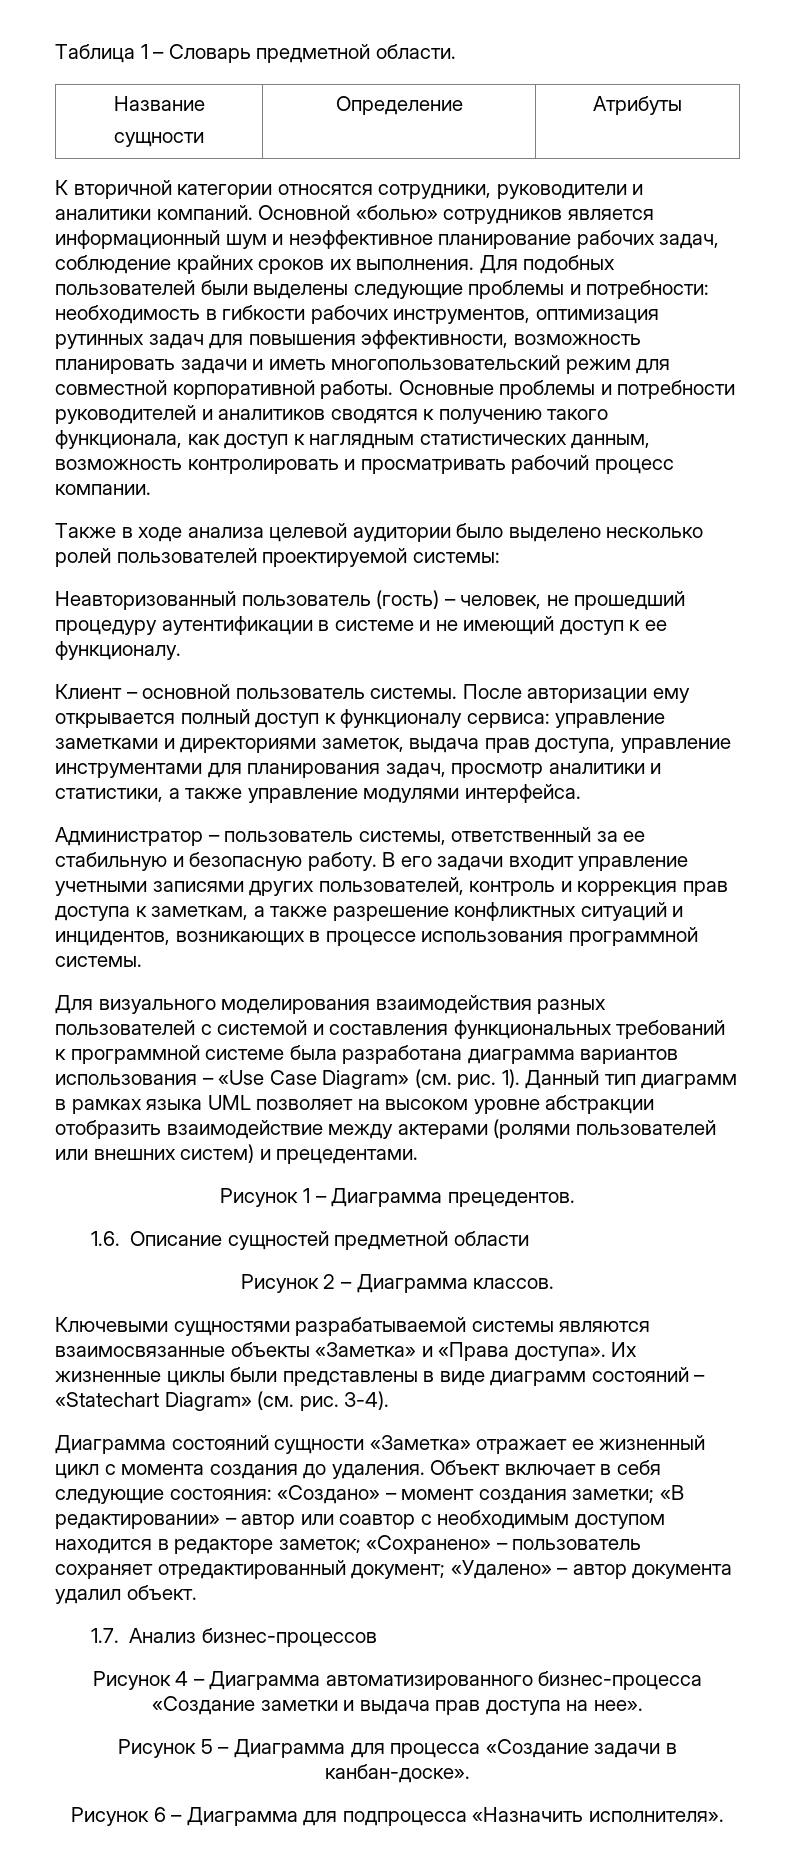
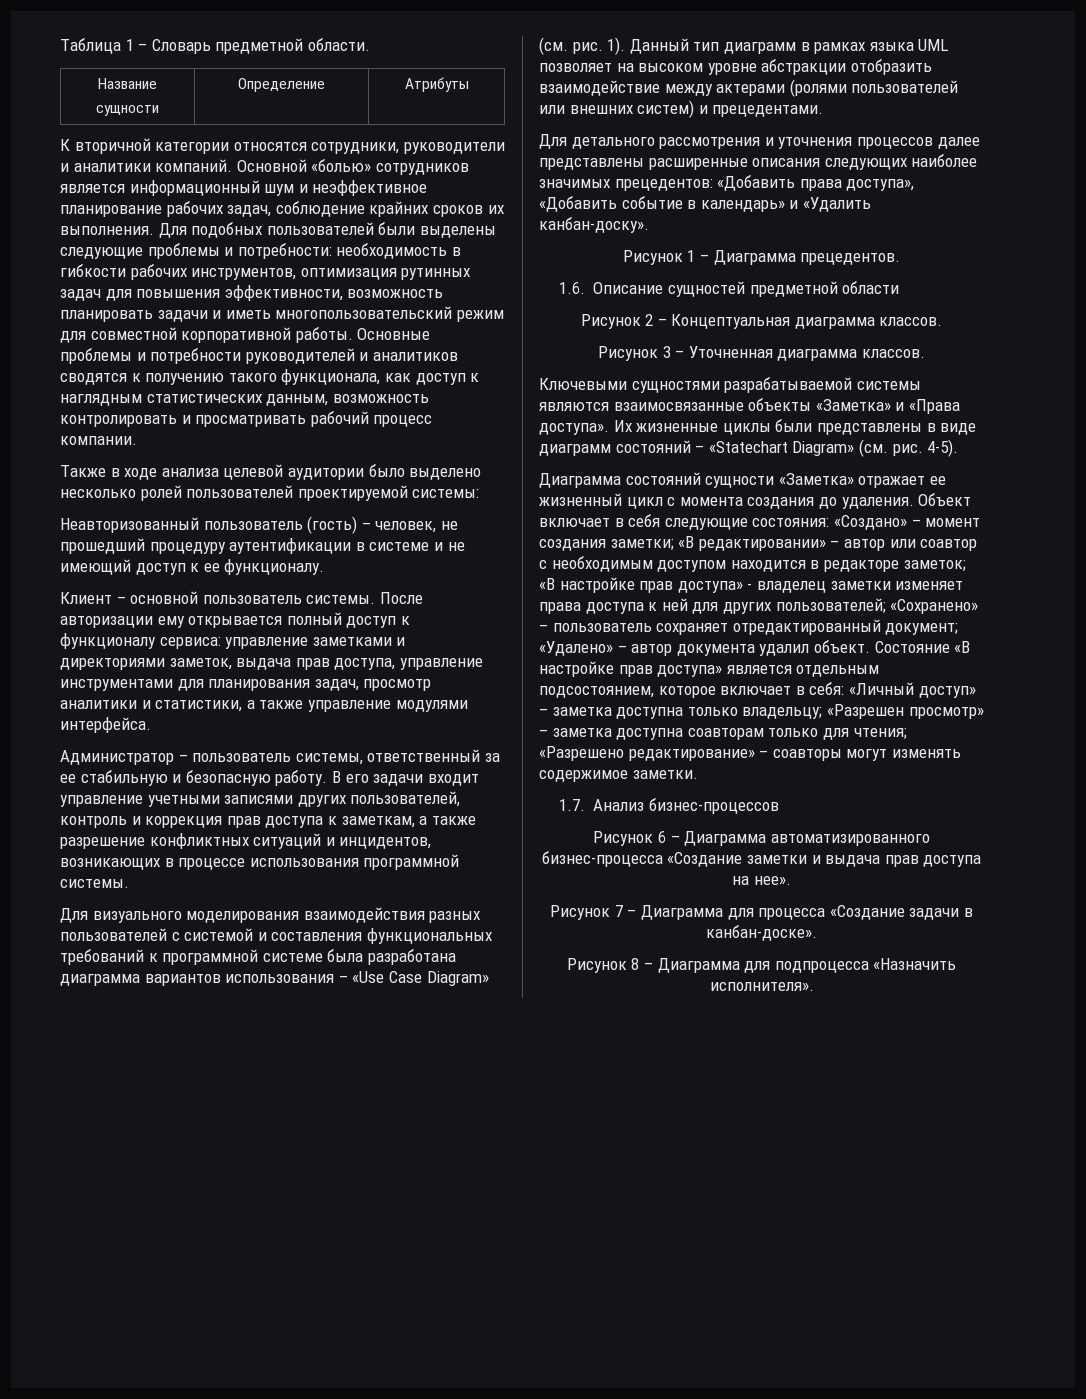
+ Для детального рассмотрения и уточнения процессов далее представлены расширенные описания следующих наиболее значимых прецедентов: «Добавить права доступа», «Добавить событие в календарь» и «Удалить канбан-доску».
- Рисунок 2 – Диаграмма классов.
+ Рисунок 2 – Концептуальная диаграмма классов.
+ Рисунок 3 – Уточненная диаграмма классов.
- 3-4).
+ 4-5).
- Объект включает в себя следующие состояния: «Создано» – момент создания заметки; «В редактировании» – автор или соавтор с необходимым доступом находится в редакторе заметок; «Сохранено» – пользователь сохраняет отредактированный документ; «Удалено» – автор документа удалил объект.
+ Объект включает в себя следующие состояния: «Создано» – момент создания заметки; «В редактировании» – автор или соавтор с необходимым доступом находится в редакторе заметок; «В настройке прав доступа» - владелец заметки изменяет права доступа к ней для других пользователей; «Сохранено» – пользователь сохраняет отредактированный документ; «Удалено» – автор документа удалил объект. Состояние «В настройке прав доступа» является отдельным подсостоянием, которое включает в себя: «Личный доступ» – заметка доступна только владельцу; «Разрешен просмотр» – заметка доступна соавторам только для чтения; «Разрешено редактирование» – соавторы могут изменять содержимое заметки.
- Рисунок 4 – Диаграмма автоматизированного бизнес-процесса «Создание заметки и выдача прав доступа на нее».
+ Рисунок 6 – Диаграмма автоматизированного бизнес-процесса «Создание заметки и выдача прав доступа на нее».
- Рисунок 5 – Диаграмма для процесса «Создание задачи в канбан-доске».
+ Рисунок 7 – Диаграмма для процесса «Создание задачи в канбан-доске».
- Рисунок 6 – Диаграмма для подпроцесса «Назначить исполнителя».
+ Рисунок 8 – Диаграмма для подпроцесса «Назначить исполнителя».

